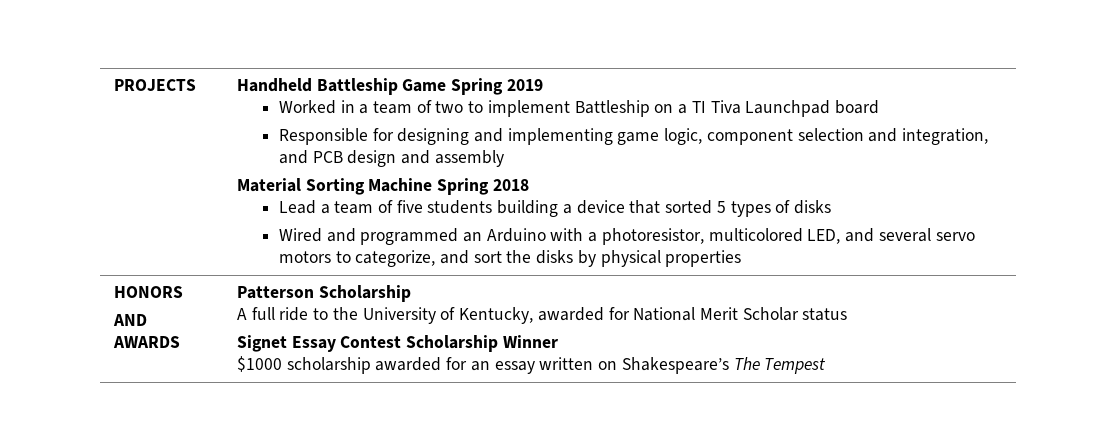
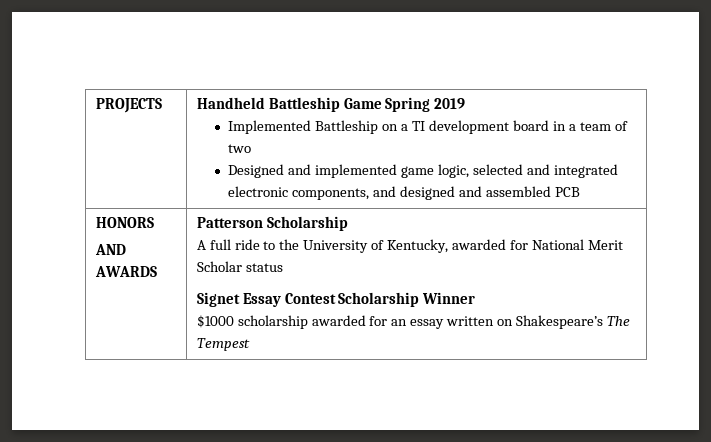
- Worked in a team of two to implement Battleship on a TI Tiva Launchpad board
- Responsible for designing and implementing game logic, component selection and integration, and PCB design and assembly
- Material Sorting Machine Spring 2018
- Lead a team of five students building a device that sorted 5 types of disks
- Wired and programmed an Arduino with a photoresistor, multicolored LED, and several servo motors to categorize, and sort the disks by physical properties
+ Implemented Battleship on a TI development board in a team of two
+ Designed and implemented game logic, selected and integrated electronic components, and designed and assembled PCB

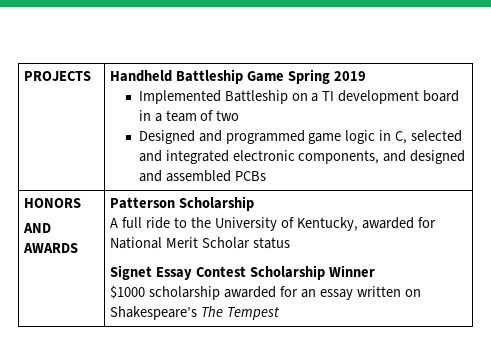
  PROJECTS | Handheld Battleship Game Spring 2019
  Implemented Battleship on a TI development board in a team of two
- Designed and implemented game logic, selected and integrated electronic components, and designed and assembled PCB
+ Designed and programmed game logic in C, selected and integrated electronic components, and designed and assembled PCBs

